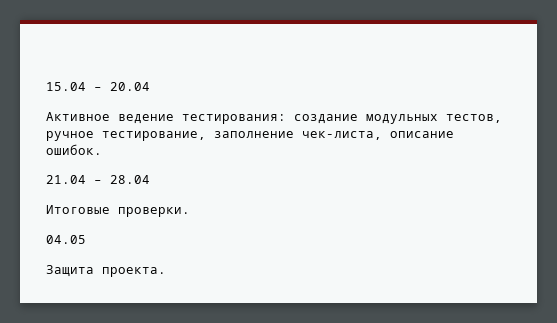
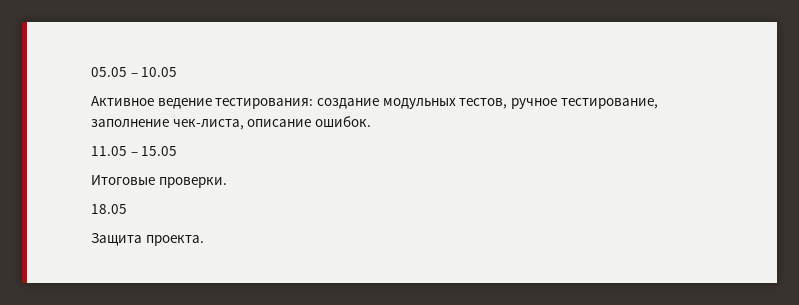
- 15.04 – 20.04
+ 05.05 – 10.05
- 21.04 – 28.04
+ 11.05 – 15.05
- 04.05
+ 18.05

